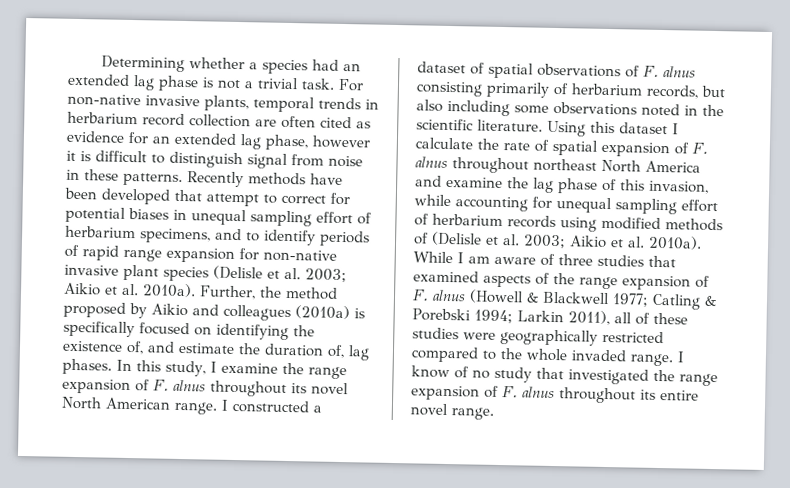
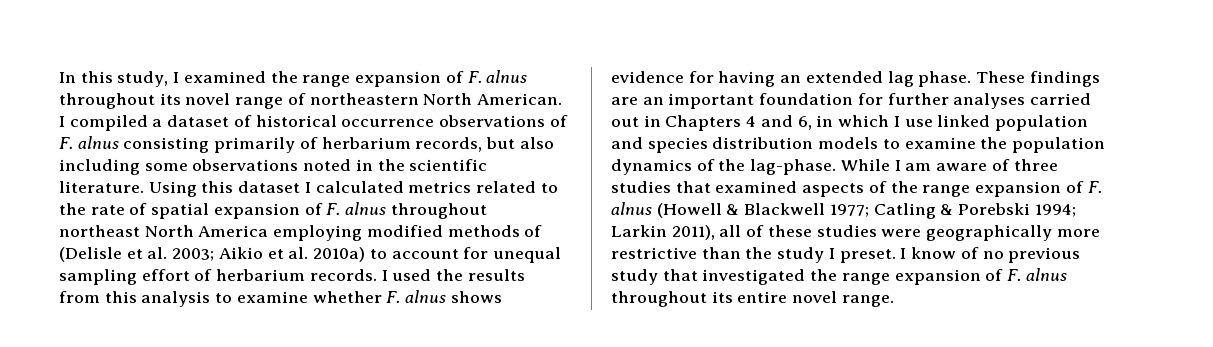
- Determining whether a species had an extended lag phase is not a trivial task. For non-native invasive plants, temporal trends in herbarium record collection are often cited as evidence for an extended lag phase, however it is difficult to distinguish signal from noise in these patterns. Recently methods have been developed that attempt to correct for potential biases in unequal sampling effort of herbarium specimens, and to identify periods of rapid range expansion for non-native invasive plant species (Delisle et al. 2003; Aikio et al. 2010a). Further, the method proposed by Aikio and colleagues (2010a) is specifically focused on identifying the existence of, and estimate the duration of, lag phases. In this study, I examine the range expansion of F. alnus throughout its novel North American range. I constructed a dataset of spatial observations of F. alnus consisting primarily of herbarium records, but also including some observations noted in the scientific literature.
+ In this study, I examined the range expansion of F. alnus throughout its novel range of northeastern North American. I compiled a dataset of historical occurrence observations of F. alnus consisting primarily of herbarium records, but also including some observations noted in the scientific literature.
- Using this dataset I calculate the rate of spatial expansion of F. alnus throughout northeast North America and examine the lag phase of this invasion, while accounting for unequal sampling effort of herbarium records using modified methods of (Delisle et al. 2003; Aikio et al. 2010a).
+ Using this dataset I calculated metrics related to the rate of spatial expansion of F. alnus throughout northeast North America employing modified methods of (Delisle et al. 2003; Aikio et al. 2010a) to account for unequal sampling effort of herbarium records. I used the results from this analysis to examine whether F. alnus shows evidence for having an extended lag phase. These findings are an important foundation for further analyses carried out in Chapters 4 and 6, in which I use linked population and species distribution models to examine the population dynamics of the lag-phase.
- While I am aware of three studies that examined aspects of the range expansion of F. alnus (Howell & Blackwell 1977; Catling & Porebski 1994; Larkin 2011), all of these studies were geographically restricted compared to the whole invaded range.
+ While I am aware of three studies that examined aspects of the range expansion of F. alnus (Howell & Blackwell 1977; Catling & Porebski 1994; Larkin 2011), all of these studies were geographically more restrictive than the study I preset.
- I know of no study that investigated the range expansion of F. alnus throughout its entire novel range.
+ I know of no previous study that investigated the range expansion of F. alnus throughout its entire novel range.

